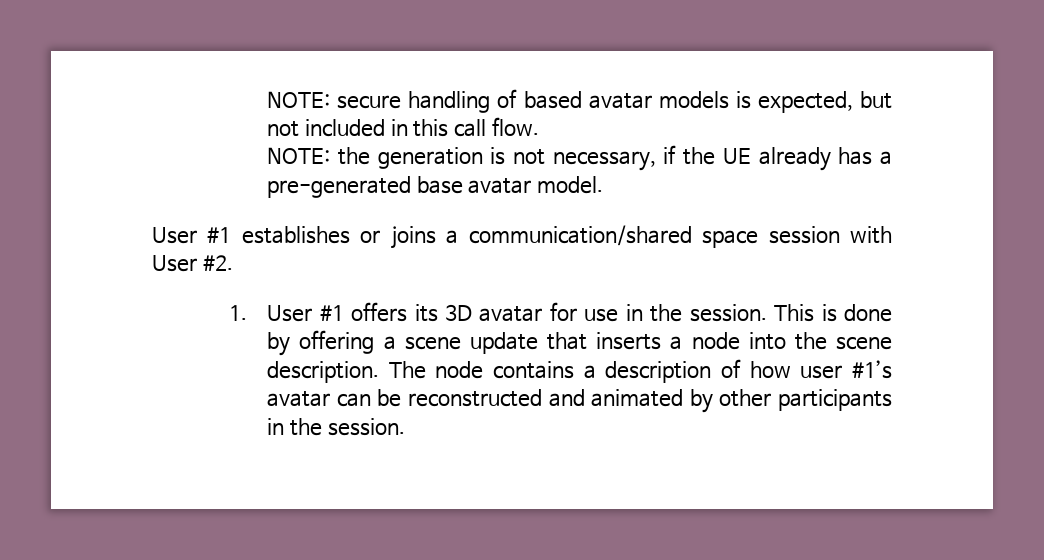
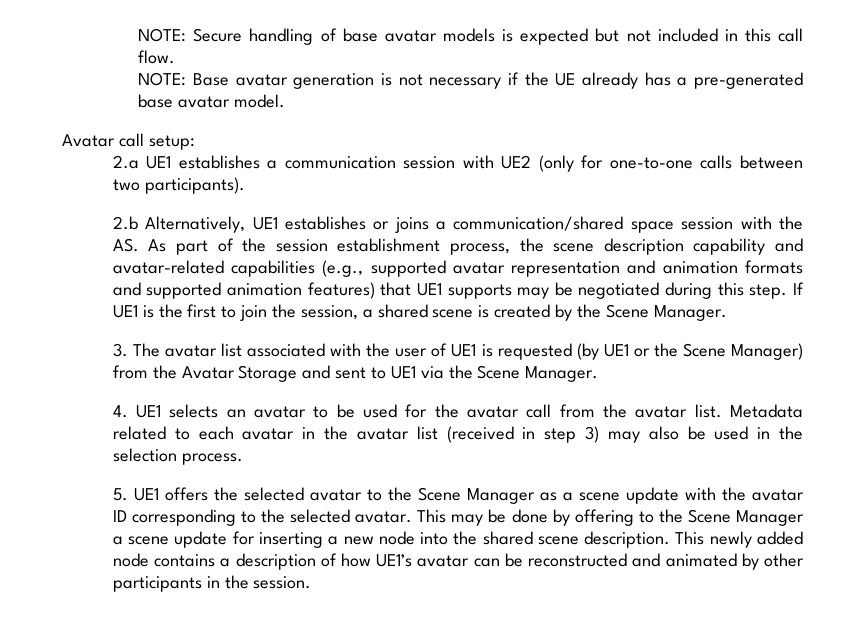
- NOTE: secure handling of based avatar models is expected, but not included in this call flow.
+ NOTE: Secure handling of base avatar models is expected but not included in this call flow.
- NOTE: the generation is not necessary, if the UE already has a pre-generated base avatar model.
+ NOTE: Base avatar generation is not necessary if the UE already has a pre-generated base avatar model.
- User #1 establishes or joins a communication/shared space session with User #2.
- 1. User #1 offers its 3D avatar for use in the session. This is done by offering a scene update that inserts a node into the scene description.
+ Avatar call setup:
+ 2.a UE1 establishes a communication session with UE2 (only for one-to-one calls between two participants).
+ 2.b Alternatively, UE1 establishes or joins a communication/shared space session with the AS. As part of the session establishment process, the scene description capability and avatar-related capabilities (e.g., supported avatar representation and animation formats and supported animation features) that UE1 supports may be negotiated during this step. If UE1 is the first to join the session, a shared scene is created by the Scene Manager.
+ 3. The avatar list associated with the user of UE1 is requested (by UE1 or the Scene Manager) from the Avatar Storage and sent to UE1 via the Scene Manager.
+ 4. UE1 selects an avatar to be used for the avatar call from the avatar list. Metadata related to each avatar in the avatar list (received in step 3) may also be used in the selection process.
+ 5. UE1 offers the selected avatar to the Scene Manager as a scene update with the avatar ID corresponding to the selected avatar. This may be done by offering to the Scene Manager a scene update for inserting a new node into the shared scene description.
- The node contains a description of how user #1’s avatar can be reconstructed and animated by other participants in the session.
+ This newly added node contains a description of how UE1’s avatar can be reconstructed and animated by other participants in the session.

